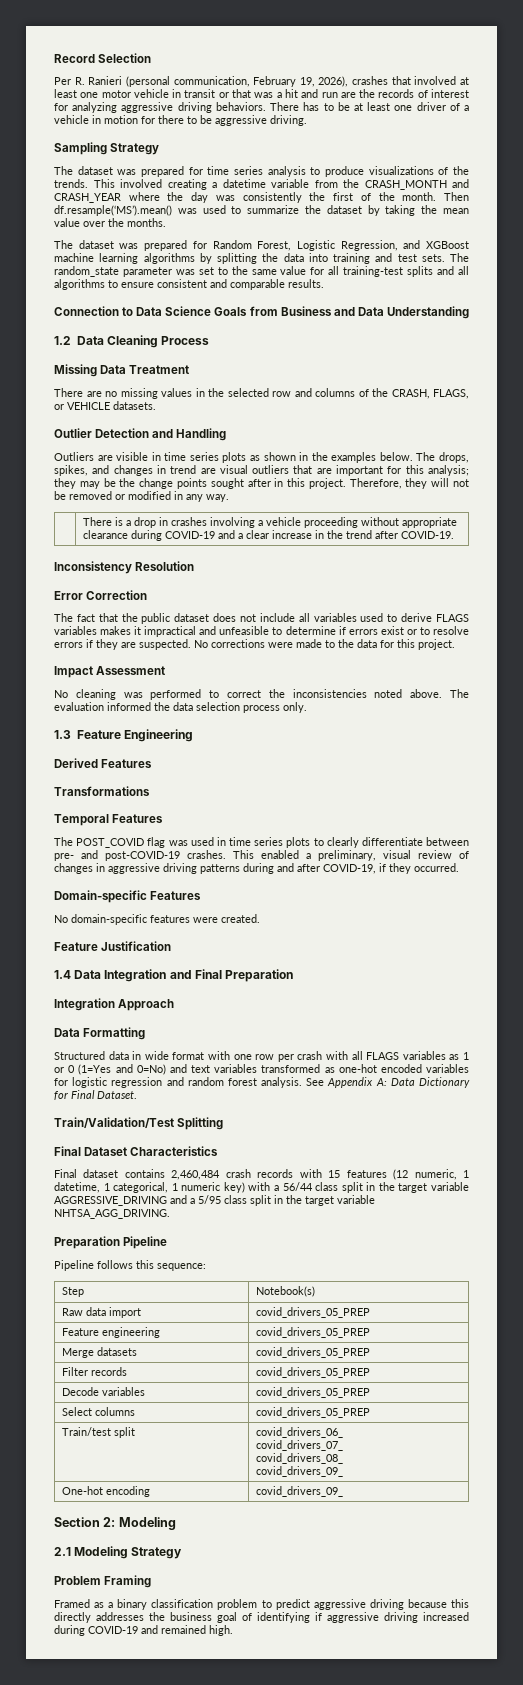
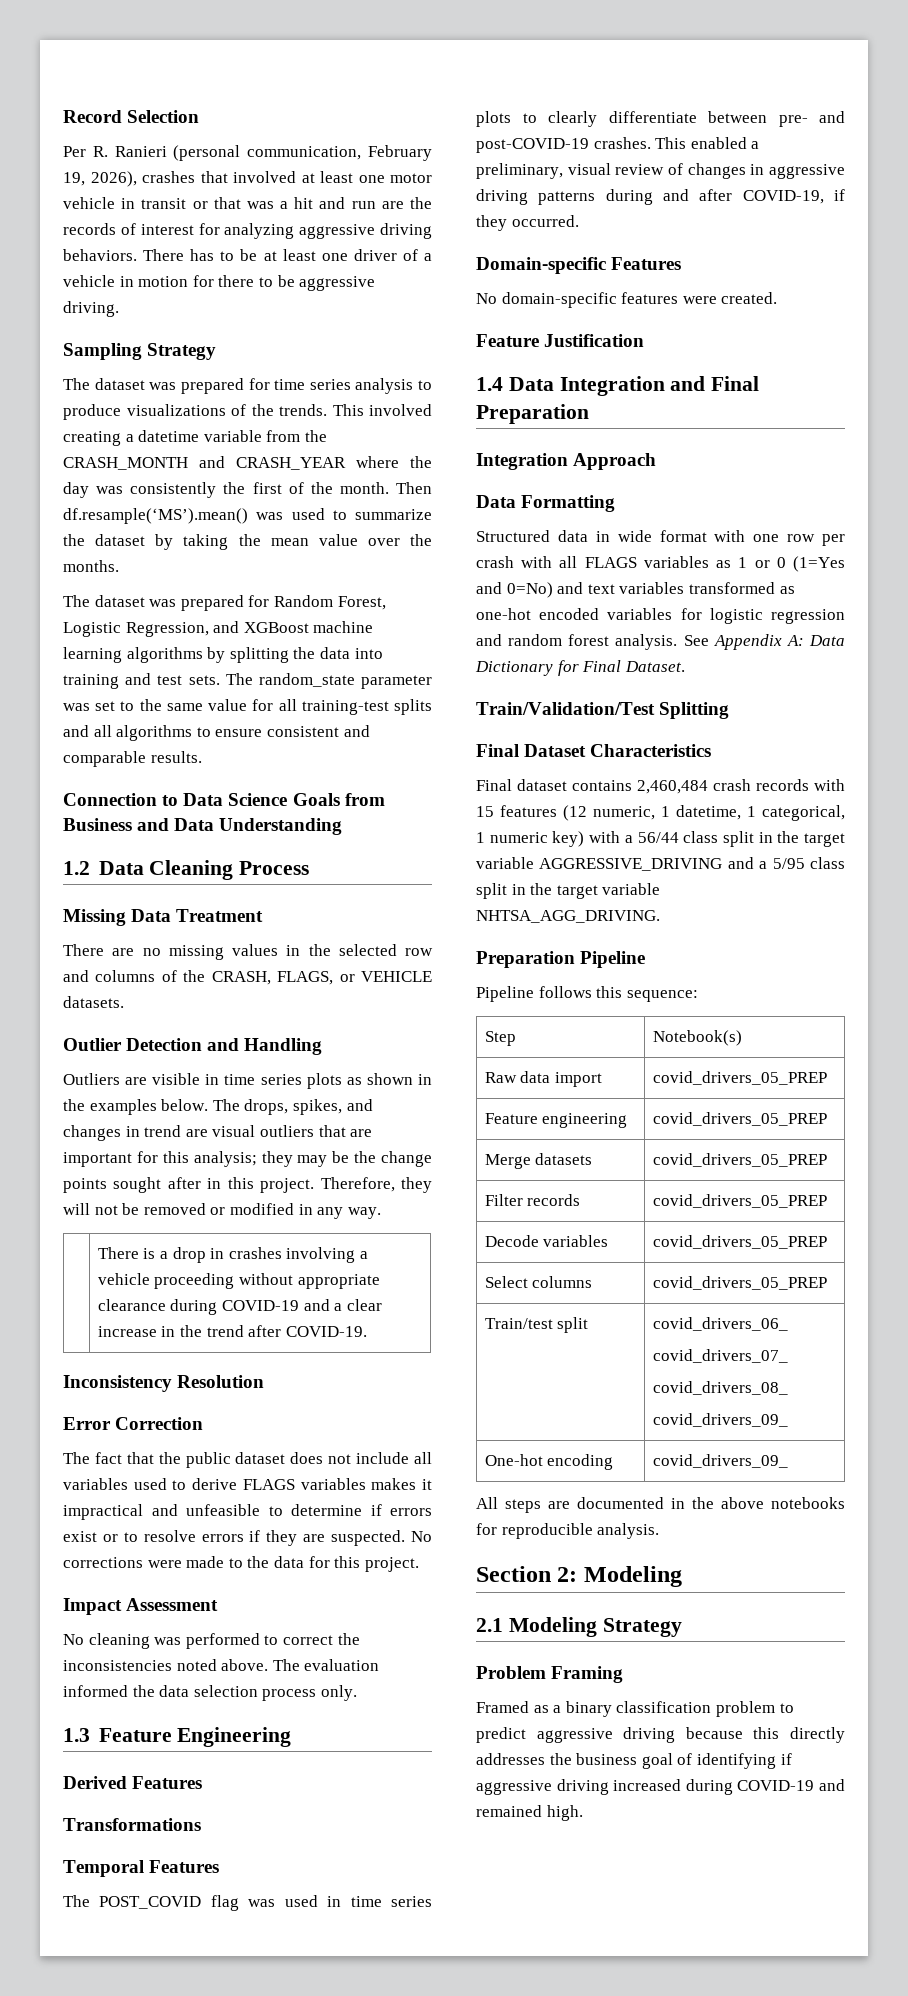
+ All steps are documented in the above notebooks for reproducible analysis.

